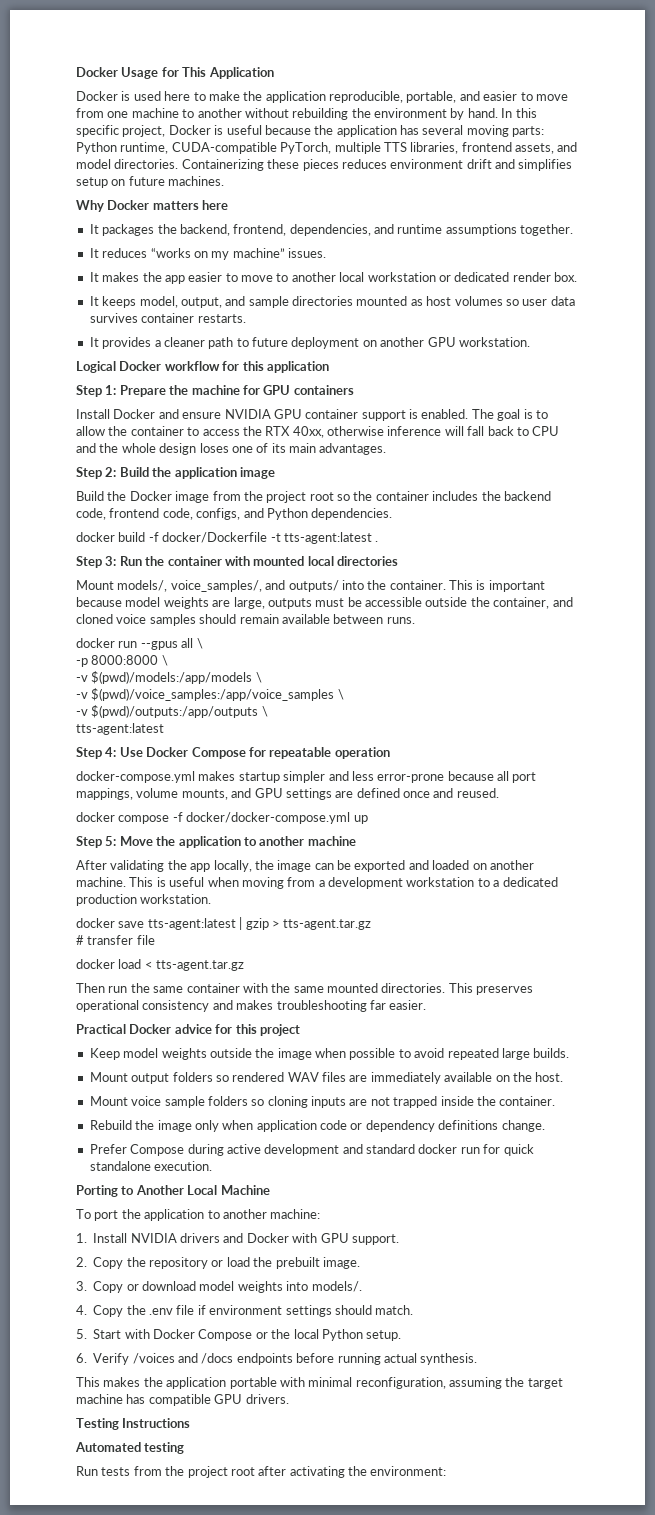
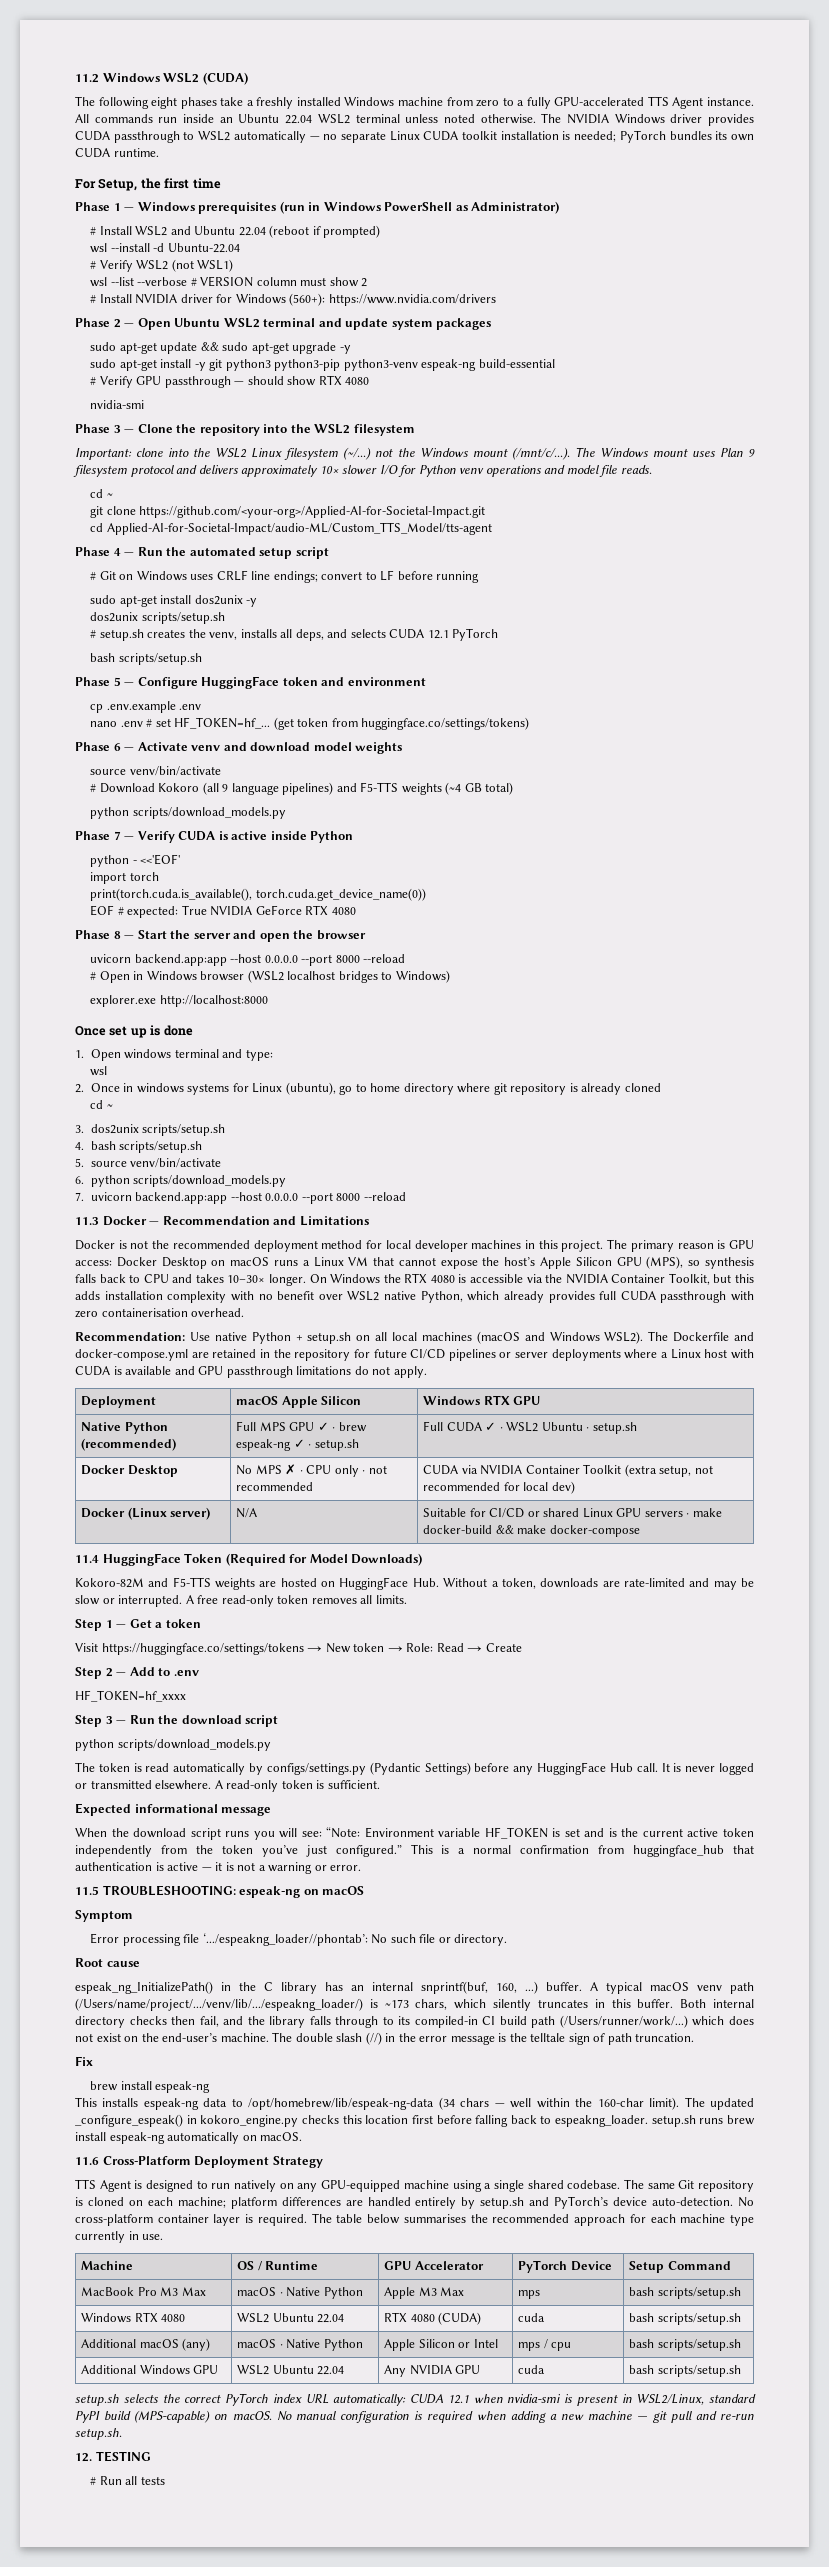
- Docker Usage for This Application
- Docker is used here to make the application reproducible, portable, and easier to move from one machine to another without rebuilding the environment by hand. In this specific project, Docker is useful because the application has several moving parts: Python runtime, CUDA-compatible PyTorch, multiple TTS libraries, frontend assets, and model directories. Containerizing these pieces reduces environment drift and simplifies setup on future machines.
- Why Docker matters here
- It packages the backend, frontend, dependencies, and runtime assumptions together.
- It reduces “works on my machine” issues.
- It makes the app easier to move to another local workstation or dedicated render box.
- It keeps model, output, and sample directories mounted as host volumes so user data survives container restarts.
- It provides a cleaner path to future deployment on another GPU workstation.
- Logical Docker workflow for this application
- Step 1: Prepare the machine for GPU containers
- Install Docker and ensure NVIDIA GPU container support is enabled. The goal is to allow the container to access the RTX 40xx, otherwise inference will fall back to CPU and the whole design loses one of its main advantages.
- Step 2: Build the application image
- Build the Docker image from the project root so the container includes the backend code, frontend code, configs, and Python dependencies.
- docker build -f docker/Dockerfile -t tts-agent:latest .
- Step 3: Run the container with mounted local directories
- Mount models/, voice_samples/, and outputs/ into the container. This is important because model weights are large, outputs must be accessible outside the container, and cloned voice samples should remain available between runs.
- docker run --gpus all \
- -p 8000:8000 \
- -v $(pwd)/models:/app/models \
- -v $(pwd)/voice_samples:/app/voice_samples \
- -v $(pwd)/outputs:/app/outputs \
- tts-agent:latest
- Step 4: Use Docker Compose for repeatable operation
- docker-compose.yml makes startup simpler and less error-prone because all port mappings, volume mounts, and GPU settings are defined once and reused.
- docker compose -f docker/docker-compose.yml up
- Step 5: Move the application to another machine
- After validating the app locally, the image can be exported and loaded on another machine. This is useful when moving from a development workstation to a dedicated production workstation.
- docker save tts-agent:latest | gzip > tts-agent.tar.gz
- # transfer file
- docker load < tts-agent.tar.gz
- Then run the same container with the same mounted directories. This preserves operational consistency and makes troubleshooting far easier.
- Practical Docker advice for this project
- Keep model weights outside the image when possible to avoid repeated large builds.
- Mount output folders so rendered WAV files are immediately available on the host.
- Mount voice sample folders so cloning inputs are not trapped inside the container.
- Rebuild the image only when application code or dependency definitions change.
- Prefer Compose during active development and standard docker run for quick standalone execution.
- Porting to Another Local Machine
- To port the application to another machine:
- 1. Install NVIDIA drivers and Docker with GPU support.
- 2. Copy the repository or load the prebuilt image.
- 3. Copy or download model weights into models/.
- 4. Copy the .env file if environment settings should match.
- 5. Start with Docker Compose or the local Python setup.
- 6. Verify /voices and /docs endpoints before running actual synthesis.
- This makes the application portable with minimal reconfiguration, assuming the target machine has compatible GPU drivers.
- Testing Instructions
- Automated testing
- Run tests from the project root after activating the environment:
+ 11.2 Windows WSL2 (CUDA)
+ The following eight phases take a freshly installed Windows machine from zero to a fully GPU-accelerated TTS Agent instance. All commands run inside an Ubuntu 22.04 WSL2 terminal unless noted otherwise. The NVIDIA Windows driver provides CUDA passthrough to WSL2 automatically — no separate Linux CUDA toolkit installation is needed; PyTorch bundles its own CUDA runtime.
+ For Setup, the first time
+ Phase 1 — Windows prerequisites (run in Windows PowerShell as Administrator)
+ # Install WSL2 and Ubuntu 22.04 (reboot if prompted)
+ wsl --install -d Ubuntu-22.04
+ # Verify WSL2 (not WSL1)
+ wsl --list --verbose # VERSION column must show 2
+ # Install NVIDIA driver for Windows (560+): https://www.nvidia.com/drivers
+ Phase 2 — Open Ubuntu WSL2 terminal and update system packages
+ sudo apt-get update && sudo apt-get upgrade -y
+ sudo apt-get install -y git python3 python3-pip python3-venv espeak-ng build-essential
+ # Verify GPU passthrough — should show RTX 4080
+ nvidia-smi
+ Phase 3 — Clone the repository into the WSL2 filesystem
+ Important: clone into the WSL2 Linux filesystem (~/...) not the Windows mount (/mnt/c/...). The Windows mount uses Plan 9 filesystem protocol and delivers approximately 10× slower I/O for Python venv operations and model file reads.
+ cd ~
+ git clone https://github.com/<your-org>/Applied-AI-for-Societal-Impact.git
+ cd Applied-AI-for-Societal-Impact/audio-ML/Custom_TTS_Model/tts-agent
+ Phase 4 — Run the automated setup script
+ # Git on Windows uses CRLF line endings; convert to LF before running
+ sudo apt-get install dos2unix -y
+ dos2unix scripts/setup.sh
+ # setup.sh creates the venv, installs all deps, and selects CUDA 12.1 PyTorch
+ bash scripts/setup.sh
+ Phase 5 — Configure HuggingFace token and environment
+ cp .env.example .env
+ nano .env # set HF_TOKEN=hf_... (get token from huggingface.co/settings/tokens)
+ Phase 6 — Activate venv and download model weights
+ source venv/bin/activate
+ # Download Kokoro (all 9 language pipelines) and F5-TTS weights (~4 GB total)
+ python scripts/download_models.py
+ Phase 7 — Verify CUDA is active inside Python
+ python - <<'EOF'
+ import torch
+ print(torch.cuda.is_available(), torch.cuda.get_device_name(0))
+ EOF # expected: True NVIDIA GeForce RTX 4080
+ Phase 8 — Start the server and open the browser
+ uvicorn backend.app:app --host 0.0.0.0 --port 8000 --reload
+ # Open in Windows browser (WSL2 localhost bridges to Windows)
+ explorer.exe http://localhost:8000
+ Once set up is done
+ 1. Open windows terminal and type:
+ wsl
+ 2. Once in windows systems for Linux (ubuntu), go to home directory where git repository is already cloned
+ cd ~
+ 3. dos2unix scripts/setup.sh
+ 4. bash scripts/setup.sh
+ 5. source venv/bin/activate
+ 6. python scripts/download_models.py
+ 7. uvicorn backend.app:app --host 0.0.0.0 --port 8000 --reload
+ 11.3 Docker — Recommendation and Limitations
+ Docker is not the recommended deployment method for local developer machines in this project. The primary reason is GPU access: Docker Desktop on macOS runs a Linux VM that cannot expose the host’s Apple Silicon GPU (MPS), so synthesis falls back to CPU and takes 10–30× longer. On Windows the RTX 4080 is accessible via the NVIDIA Container Toolkit, but this adds installation complexity with no benefit over WSL2 native Python, which already provides full CUDA passthrough with zero containerisation overhead.
+ Recommendation: Use native Python + setup.sh on all local machines (macOS and Windows WSL2). The Dockerfile and docker-compose.yml are retained in the repository for future CI/CD pipelines or server deployments where a Linux host with CUDA is available and GPU passthrough limitations do not apply.
+ Deployment | macOS Apple Silicon | Windows RTX GPU
+ Native Python (recommended) | Full MPS GPU ✓ · brew espeak-ng ✓ · setup.sh | Full CUDA ✓ · WSL2 Ubuntu · setup.sh
+ Docker Desktop | No MPS ✗ · CPU only · not recommended | CUDA via NVIDIA Container Toolkit (extra setup, not recommended for local dev)
+ Docker (Linux server) | N/A | Suitable for CI/CD or shared Linux GPU servers · make docker-build && make docker-compose
+ 11.4 HuggingFace Token (Required for Model Downloads)
+ Kokoro-82M and F5-TTS weights are hosted on HuggingFace Hub. Without a token, downloads are rate-limited and may be slow or interrupted. A free read-only token removes all limits.
+ Step 1 — Get a token
+ Visit https://huggingface.co/settings/tokens → New token → Role: Read → Create
+ Step 2 — Add to .env
+ HF_TOKEN=hf_xxxx
+ Step 3 — Run the download script
+ python scripts/download_models.py
+ The token is read automatically by configs/settings.py (Pydantic Settings) before any HuggingFace Hub call. It is never logged or transmitted elsewhere. A read-only token is sufficient.
+ Expected informational message
+ When the download script runs you will see: “Note: Environment variable HF_TOKEN is set and is the current active token independently from the token you’ve just configured.” This is a normal confirmation from huggingface_hub that authentication is active — it is not a warning or error.
+ 11.5 TROUBLESHOOTING: espeak-ng on macOS
+ Symptom
+ Error processing file ‘.../espeakng_loader//phontab’: No such file or directory.
+ Root cause
+ espeak_ng_InitializePath() in the C library has an internal snprintf(buf, 160, ...) buffer. A typical macOS venv path (/Users/name/project/.../venv/lib/.../espeakng_loader/) is ~173 chars, which silently truncates in this buffer. Both internal directory checks then fail, and the library falls through to its compiled-in CI build path (/Users/runner/work/...) which does not exist on the end-user’s machine. The double slash (//) in the error message is the telltale sign of path truncation.
+ Fix
+ brew install espeak-ng
+ This installs espeak-ng data to /opt/homebrew/lib/espeak-ng-data (34 chars — well within the 160-char limit). The updated _configure_espeak() in kokoro_engine.py checks this location first before falling back to espeakng_loader. setup.sh runs brew install espeak-ng automatically on macOS.
+ 11.6 Cross-Platform Deployment Strategy
+ TTS Agent is designed to run natively on any GPU-equipped machine using a single shared codebase. The same Git repository is cloned on each machine; platform differences are handled entirely by setup.sh and PyTorch’s device auto-detection. No cross-platform container layer is required. The table below summarises the recommended approach for each machine type currently in use.
+ Machine | OS / Runtime | GPU Accelerator | PyTorch Device | Setup Command
+ MacBook Pro M3 Max | macOS · Native Python | Apple M3 Max | mps | bash scripts/setup.sh
+ Windows RTX 4080 | WSL2 Ubuntu 22.04 | RTX 4080 (CUDA) | cuda | bash scripts/setup.sh
+ Additional macOS (any) | macOS · Native Python | Apple Silicon or Intel | mps / cpu | bash scripts/setup.sh
+ Additional Windows GPU | WSL2 Ubuntu 22.04 | Any NVIDIA GPU | cuda | bash scripts/setup.sh
+ setup.sh selects the correct PyTorch index URL automatically: CUDA 12.1 when nvidia-smi is present in WSL2/Linux, standard PyPI build (MPS-capable) on macOS. No manual configuration is required when adding a new machine — git pull and re-run setup.sh.
+ 12. TESTING
+ # Run all tests

